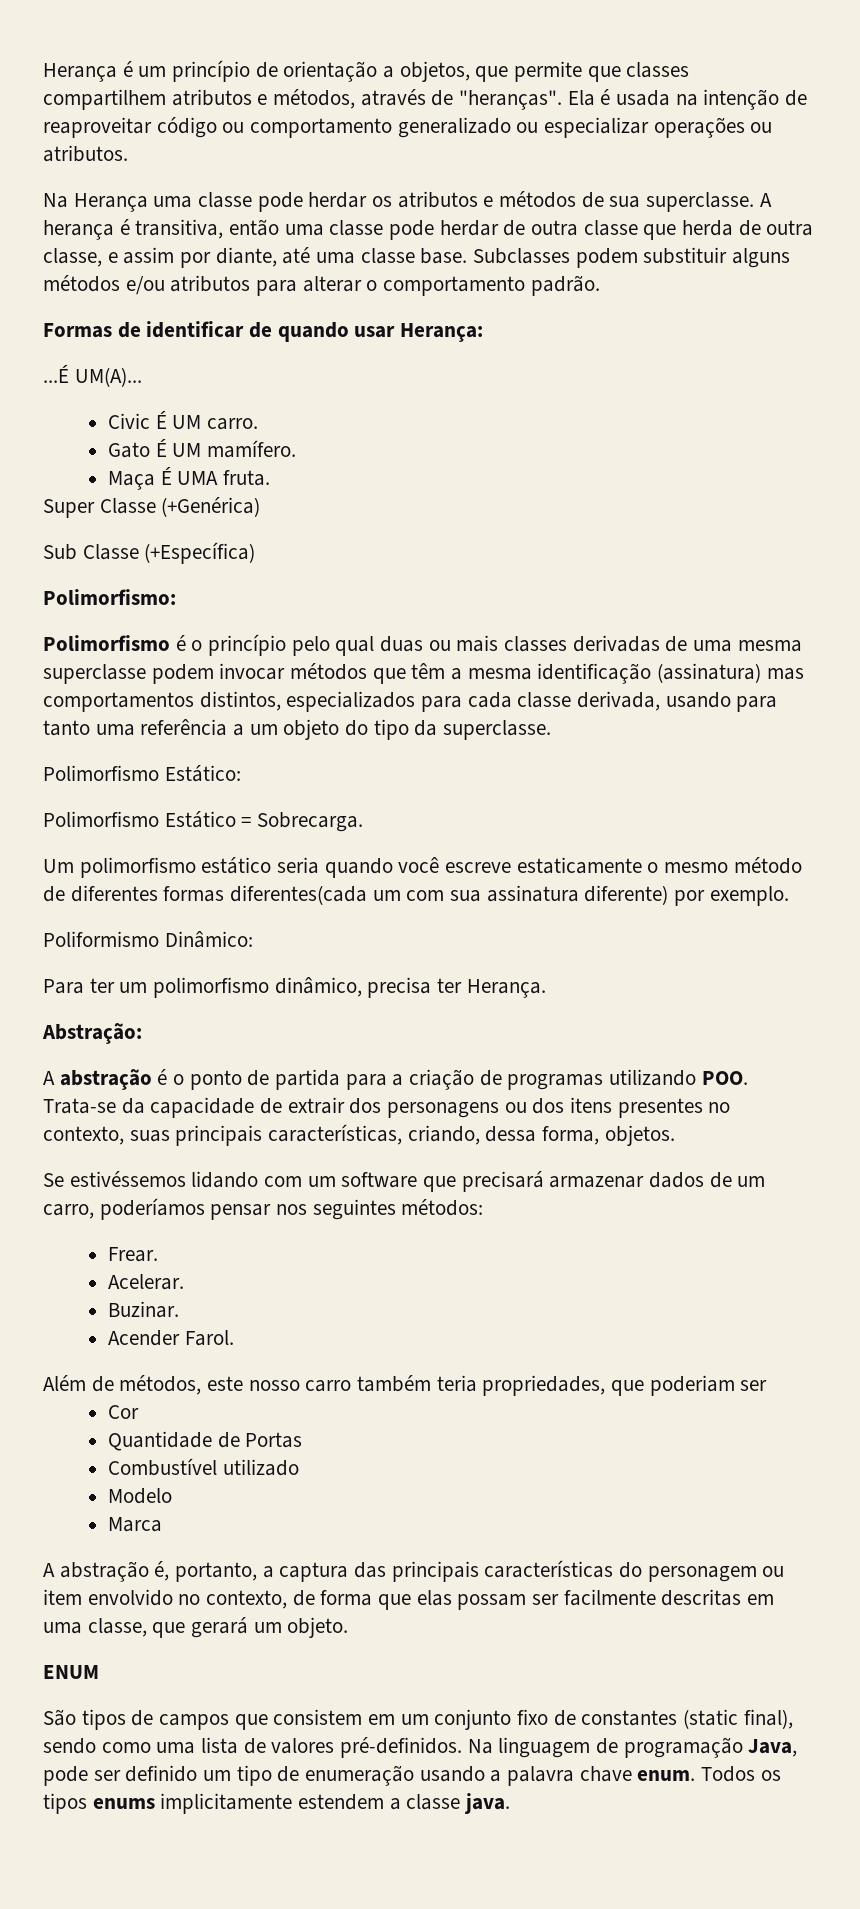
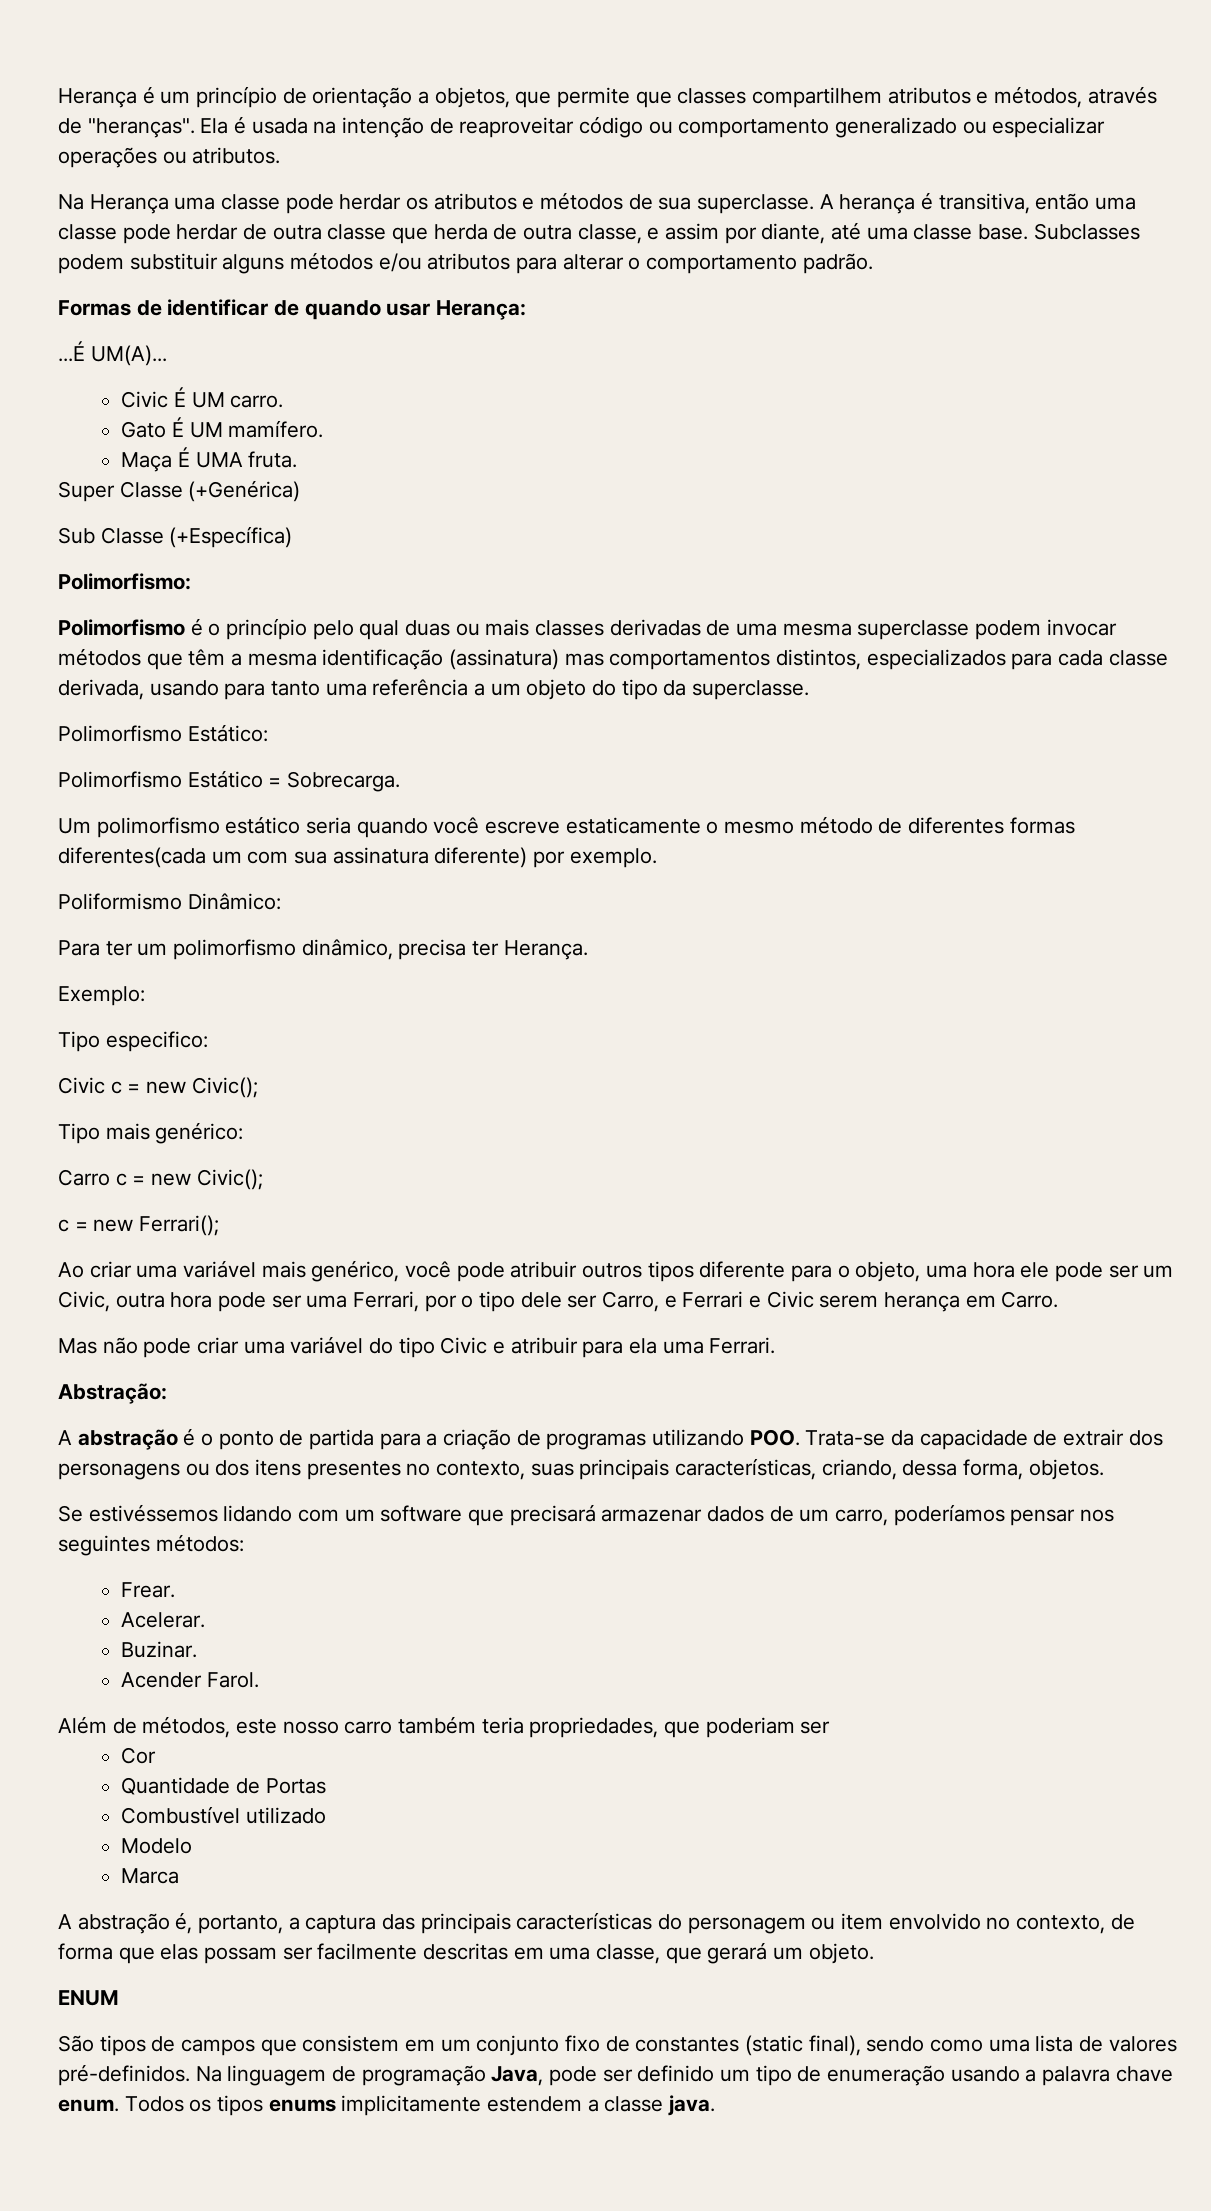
+ Exemplo:
+ Tipo especifico:
+ Civic c = new Civic();
+ Tipo mais genérico:
+ Carro c = new Civic();
+ c = new Ferrari();
+ Ao criar uma variável mais genérico, você pode atribuir outros tipos diferente para o objeto, uma hora ele pode ser um Civic, outra hora pode ser uma Ferrari, por o tipo dele ser Carro, e Ferrari e Civic serem herança em Carro.
+ Mas não pode criar uma variável do tipo Civic e atribuir para ela uma Ferrari.

